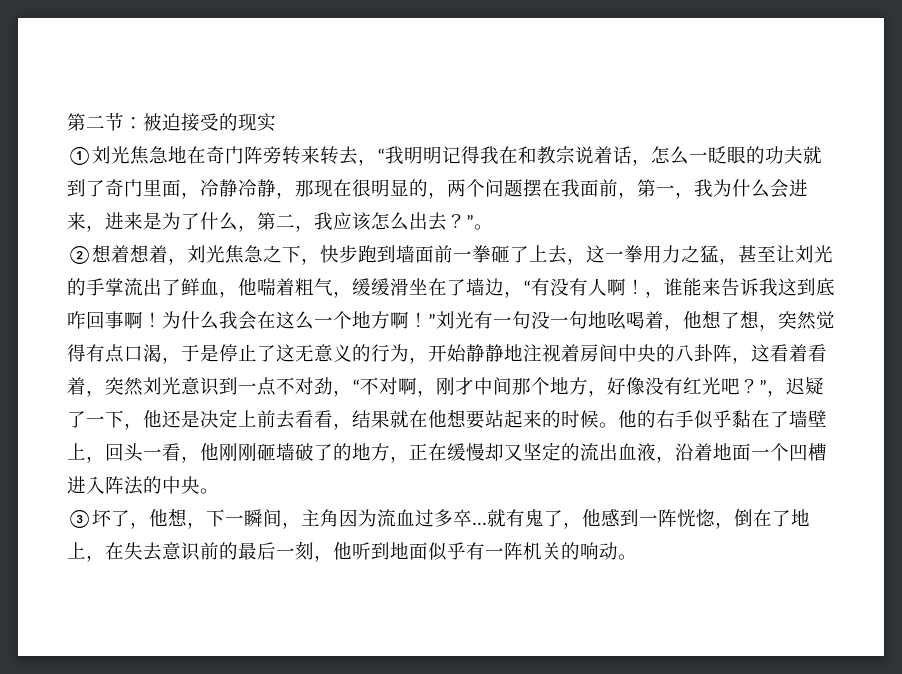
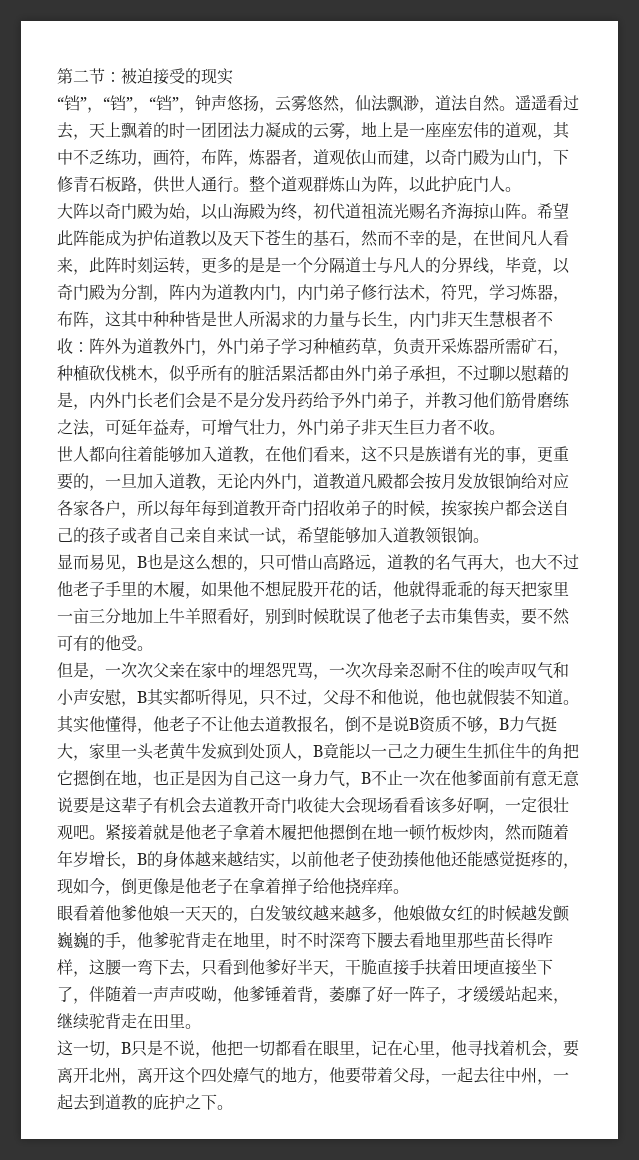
- ①刘光焦急地在奇门阵旁转来转去，“我明明记得我在和教宗说着话，怎么一眨眼的功夫就到了奇门里面，冷静冷静，那现在很明显的，两个问题摆在我面前，第一，我为什么会进来，进来是为了什么，第二，我应该怎么出去？”。
- ②想着想着，刘光焦急之下，快步跑到墙面前一拳砸了上去，这一拳用力之猛，甚至让刘光的手掌流出了鲜血，他喘着粗气，缓缓滑坐在了墙边，“有没有人啊！，谁能来告诉我这到底咋回事啊！为什么我会在这么一个地方啊！”刘光有一句没一句地吆喝着，他想了想，突然觉得有点口渴，于是停止了这无意义的行为，开始静静地注视着房间中央的八卦阵，这看着看着，突然刘光意识到一点不对劲，“不对啊，刚才中间那个地方，好像没有红光吧？”，迟疑了一下，他还是决定上前去看看，结果就在他想要站起来的时候。他的右手似乎黏在了墙壁上，回头一看，他刚刚砸墙破了的地方，正在缓慢却又坚定的流出血液，沿着地面一个凹槽进入阵法的中央。
- ③坏了，他想，下一瞬间，主角因为流血过多卒...就有鬼了，他感到一阵恍惚，倒在了地上，在失去意识前的最后一刻，他听到地面似乎有一阵机关的响动。
+ “铛”，“铛”，“铛”，钟声悠扬，云雾悠然，仙法飘渺，道法自然。遥遥看过去，天上飘着的时一团团法力凝成的云雾，地上是一座座宏伟的道观，其中不乏练功，画符，布阵，炼器者，道观依山而建，以奇门殿为山门，下修青石板路，供世人通行。整个道观群炼山为阵，以此护庇门人。
+ 大阵以奇门殿为始，以山海殿为终，初代道祖流光赐名齐海掠山阵。希望此阵能成为护佑道教以及天下苍生的基石，然而不幸的是，在世间凡人看来，此阵时刻运转，更多的是是一个分隔道士与凡人的分界线，毕竟，以奇门殿为分割，阵内为道教内门，内门弟子修行法术，符咒，学习炼器，布阵，这其中种种皆是世人所渴求的力量与长生，内门非天生慧根者不收：阵外为道教外门，外门弟子学习种植药草，负责开采炼器所需矿石，种植砍伐桃木，似乎所有的脏活累活都由外门弟子承担，不过聊以慰藉的是，内外门长老们会是不是分发丹药给予外门弟子，并教习他们筋骨磨练之法，可延年益寿，可增气壮力，外门弟子非天生巨力者不收。
+ 世人都向往着能够加入道教，在他们看来，这不只是族谱有光的事，更重要的，一旦加入道教，无论内外门，道教道凡殿都会按月发放银饷给对应各家各户，所以每年每到道教开奇门招收弟子的时候，挨家挨户都会送自己的孩子或者自己亲自来试一试，希望能够加入道教领银饷。
+ 显而易见，B也是这么想的，只可惜山高路远，道教的名气再大，也大不过他老子手里的木履，如果他不想屁股开花的话，他就得乖乖的每天把家里一亩三分地加上牛羊照看好，别到时候耽误了他老子去市集售卖，要不然可有的他受。
+ 但是，一次次父亲在家中的埋怨咒骂，一次次母亲忍耐不住的唉声叹气和小声安慰，B其实都听得见，只不过，父母不和他说，他也就假装不知道。其实他懂得，他老子不让他去道教报名，倒不是说B资质不够，B力气挺大，家里一头老黄牛发疯到处顶人，B竟能以一己之力硬生生抓住牛的角把它摁倒在地，也正是因为自己这一身力气，B不止一次在他爹面前有意无意说要是这辈子有机会去道教开奇门收徒大会现场看看该多好啊，一定很壮观吧。紧接着就是他老子拿着木履把他摁倒在地一顿竹板炒肉，然而随着年岁增长，B的身体越来越结实，以前他老子使劲揍他他还能感觉挺疼的，现如今，倒更像是他老子在拿着掸子给他挠痒痒。
+ 眼看着他爹他娘一天天的，白发皱纹越来越多，他娘做女红的时候越发颤巍巍的手，他爹驼背走在地里，时不时深弯下腰去看地里那些苗长得咋样，这腰一弯下去，只看到他爹好半天，干脆直接手扶着田埂直接坐下了，伴随着一声声哎呦，他爹锤着背，萎靡了好一阵子，才缓缓站起来，继续驼背走在田里。
+ 这一切，B只是不说，他把一切都看在眼里，记在心里，他寻找着机会，要离开北州，离开这个四处瘴气的地方，他要带着父母，一起去往中州，一起去到道教的庇护之下。

